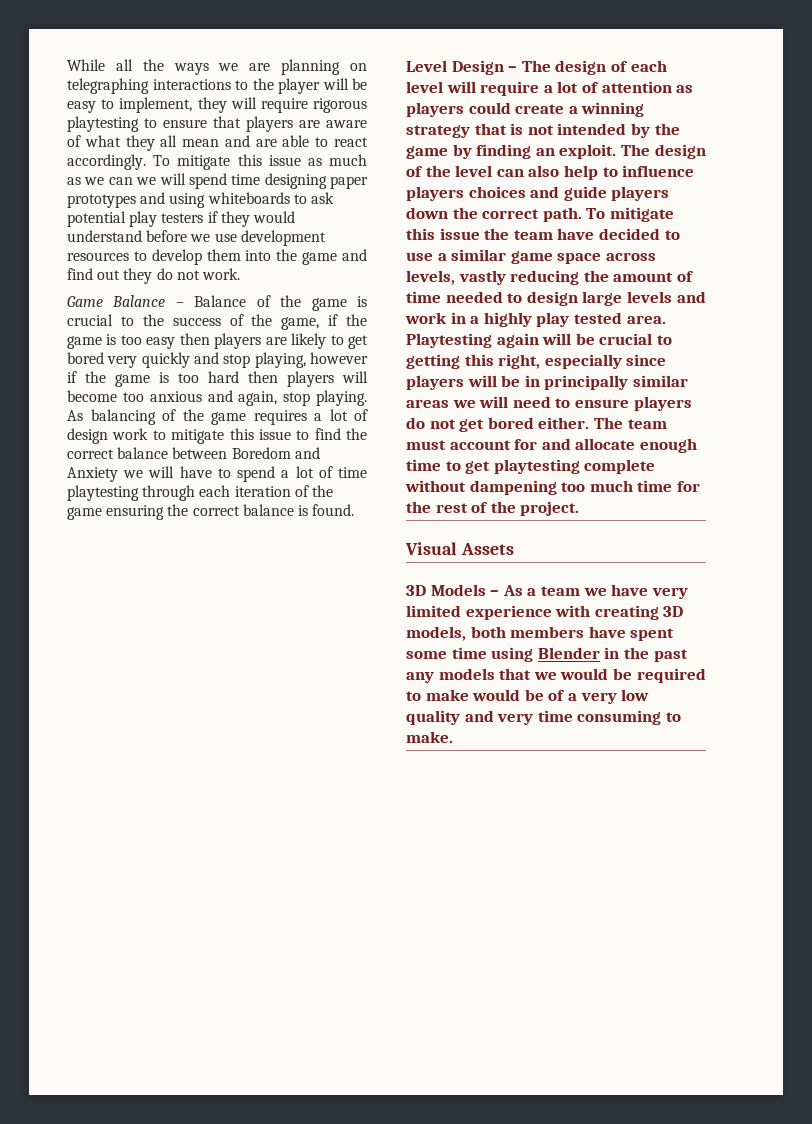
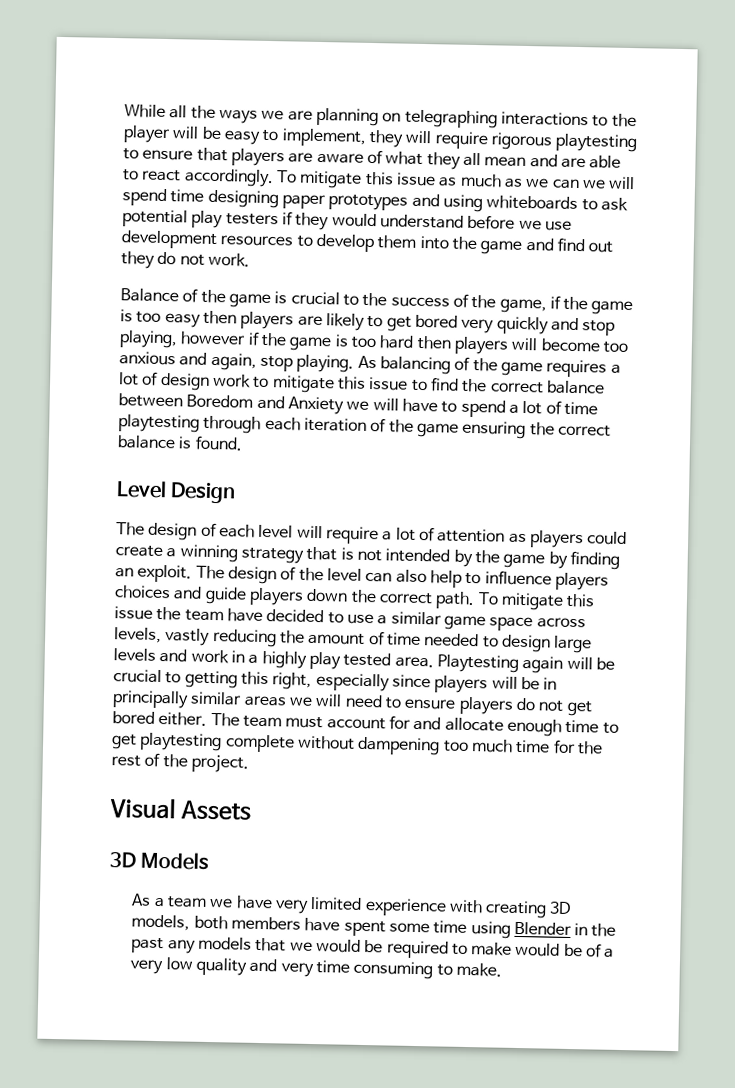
- Game Balance – Balance of the game is crucial to the success of the game, if the game is too easy then players are likely to get bored very quickly and stop playing, however if the game is too hard then players will become too anxious and again, stop playing.
+ Balance of the game is crucial to the success of the game, if the game is too easy then players are likely to get bored very quickly and stop playing, however if the game is too hard then players will become too anxious and again, stop playing.
- Level Design – The design of each level will require a lot of attention as players could create a winning strategy that is not intended by the game by finding an exploit.
+ Level Design
+ The design of each level will require a lot of attention as players could create a winning strategy that is not intended by the game by finding an exploit.
- 3D Models – As a team we have very limited experience with creating 3D models, both members have spent some time using Blender in the past any models that we would be required to make would be of a very low quality and very time consuming to make.
+ 3D Models
+ As a team we have very limited experience with creating 3D models, both members have spent some time using Blender in the past any models that we would be required to make would be of a very low quality and very time consuming to make.

